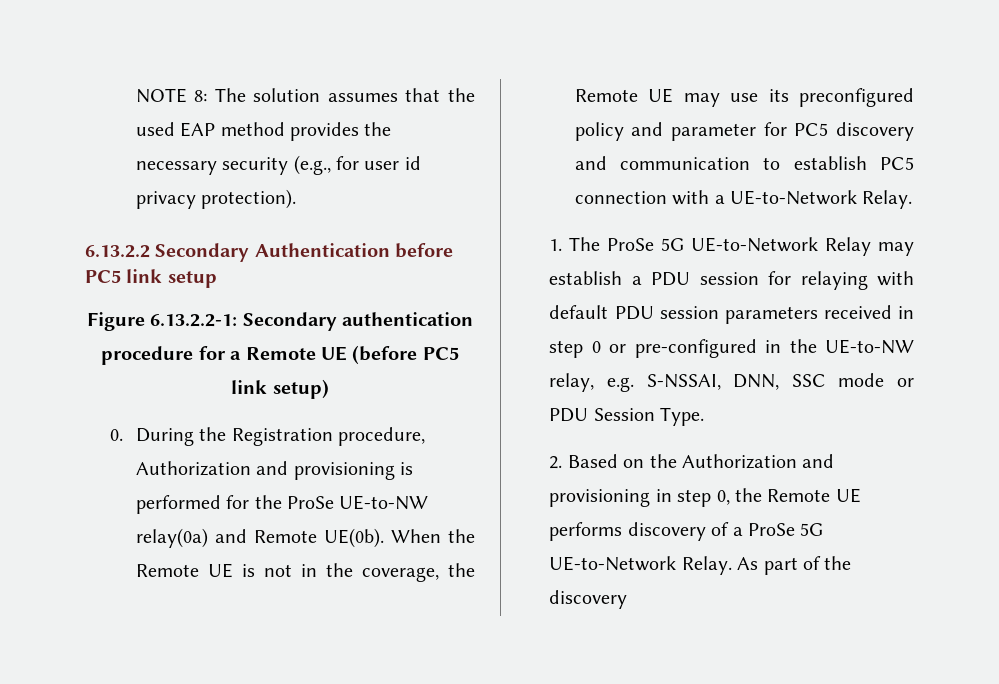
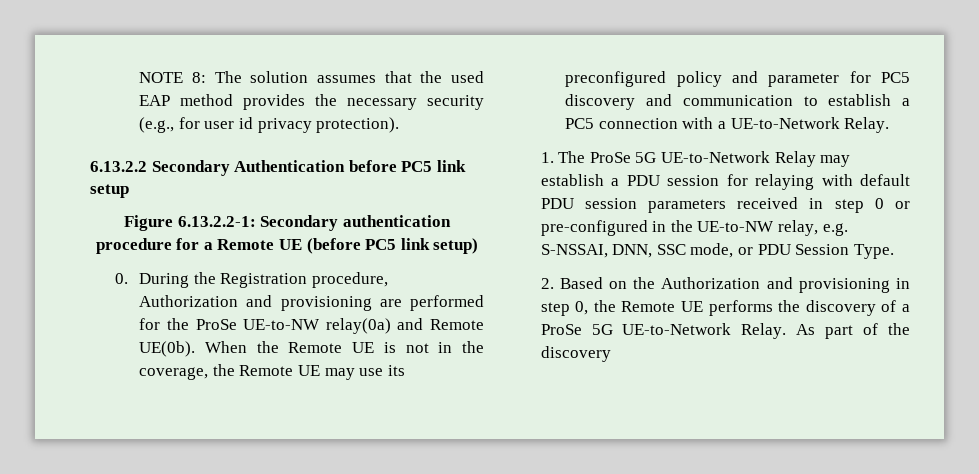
- 0. During the Registration procedure, Authorization and provisioning is performed for the ProSe UE-to-NW relay(0a) and Remote UE(0b).
+ 0. During the Registration procedure, Authorization and provisioning are performed for the ProSe UE-to-NW relay(0a) and Remote UE(0b).
- When the Remote UE is not in the coverage, the Remote UE may use its preconfigured policy and parameter for PC5 discovery and communication to establish PC5 connection with a UE-to-Network Relay.
+ When the Remote UE is not in the coverage, the Remote UE may use its preconfigured policy and parameter for PC5 discovery and communication to establish a PC5 connection with a UE-to-Network Relay.
- 1. The ProSe 5G UE-to-Network Relay may establish a PDU session for relaying with default PDU session parameters received in step 0 or pre-configured in the UE-to-NW relay, e.g. S-NSSAI, DNN, SSC mode or PDU Session Type.
+ 1. The ProSe 5G UE-to-Network Relay may establish a PDU session for relaying with default PDU session parameters received in step 0 or pre-configured in the UE-to-NW relay, e.g. S-NSSAI, DNN, SSC mode, or PDU Session Type.
- 2. Based on the Authorization and provisioning in step 0, the Remote UE performs discovery of a ProSe 5G UE-to-Network Relay.
+ 2. Based on the Authorization and provisioning in step 0, the Remote UE performs the discovery of a ProSe 5G UE-to-Network Relay.

